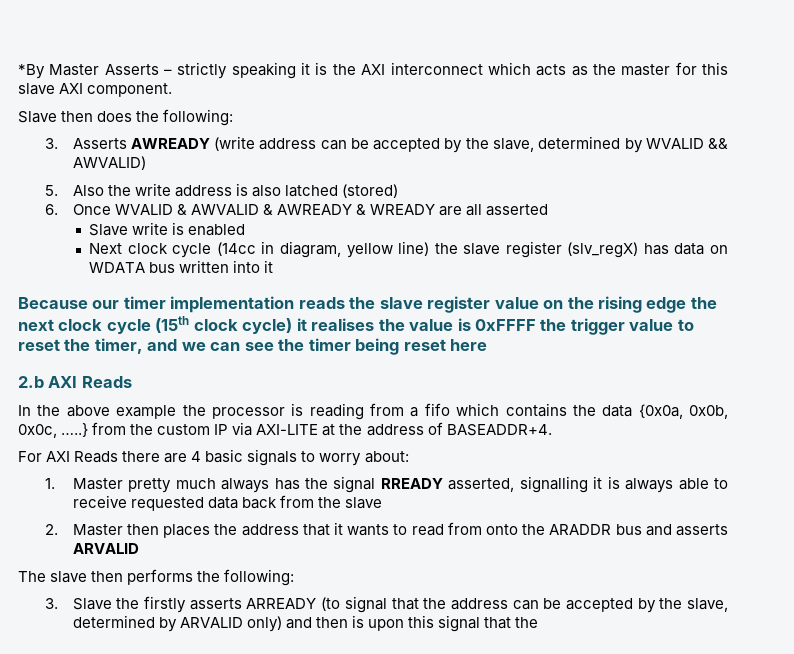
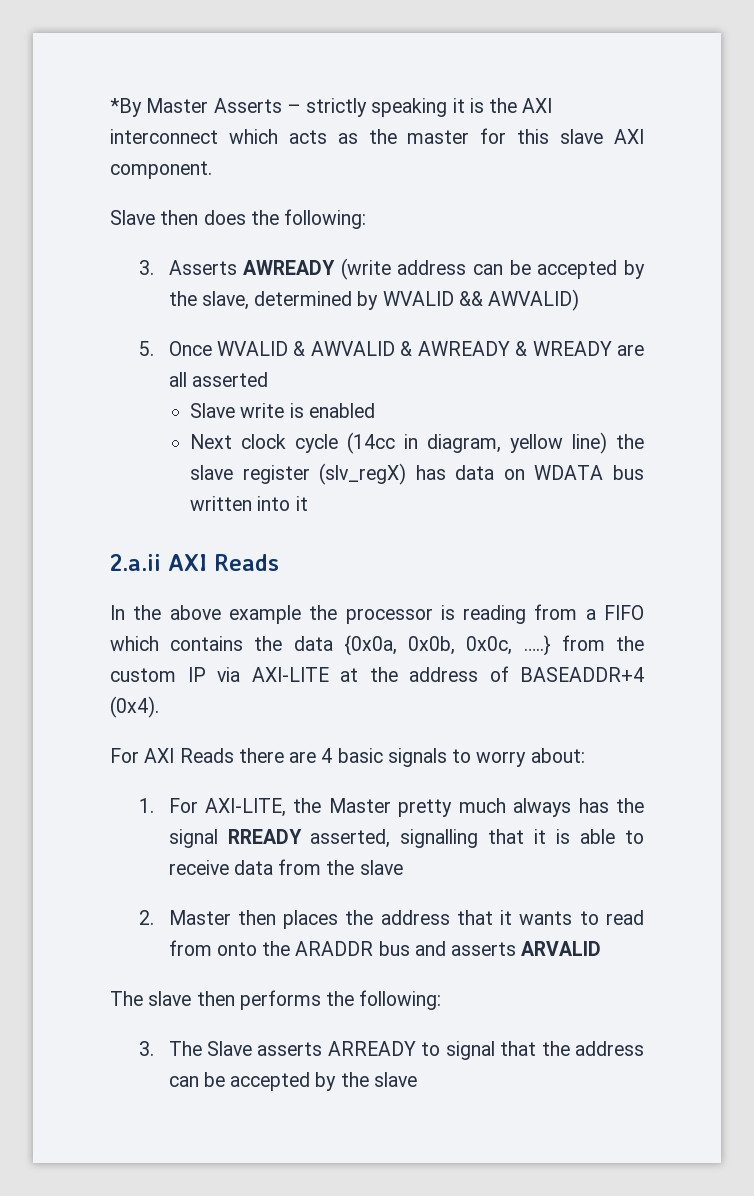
- 5. Also the write address is also latched (stored)
- 6. Once WVALID & AWVALID & AWREADY & WREADY are all asserted
+ 5. Once WVALID & AWVALID & AWREADY & WREADY are all asserted
- Because our timer implementation reads the slave register value on the rising edge the next clock cycle (15th clock cycle) it realises the value is 0xFFFF the trigger value to reset the timer, and we can see the timer being reset here
- 2.b AXI Reads
+ 2.a.ii AXI Reads
- In the above example the processor is reading from a fifo which contains the data {0x0a, 0x0b, 0x0c, …..} from the custom IP via AXI-LITE at the address of BASEADDR+4.
+ In the above example the processor is reading from a FIFO which contains the data {0x0a, 0x0b, 0x0c, …..} from the custom IP via AXI-LITE at the address of BASEADDR+4 (0x4).
- 1. Master pretty much always has the signal RREADY asserted, signalling it is always able to receive requested data back from the slave
+ 1. For AXI-LITE, the Master pretty much always has the signal RREADY asserted, signalling that it is able to receive data from the slave
- 3. Slave the firstly asserts ARREADY (to signal that the address can be accepted by the slave, determined by ARVALID only) and then is upon this signal that the
+ 3. The Slave asserts ARREADY to signal that the address can be accepted by the slave

